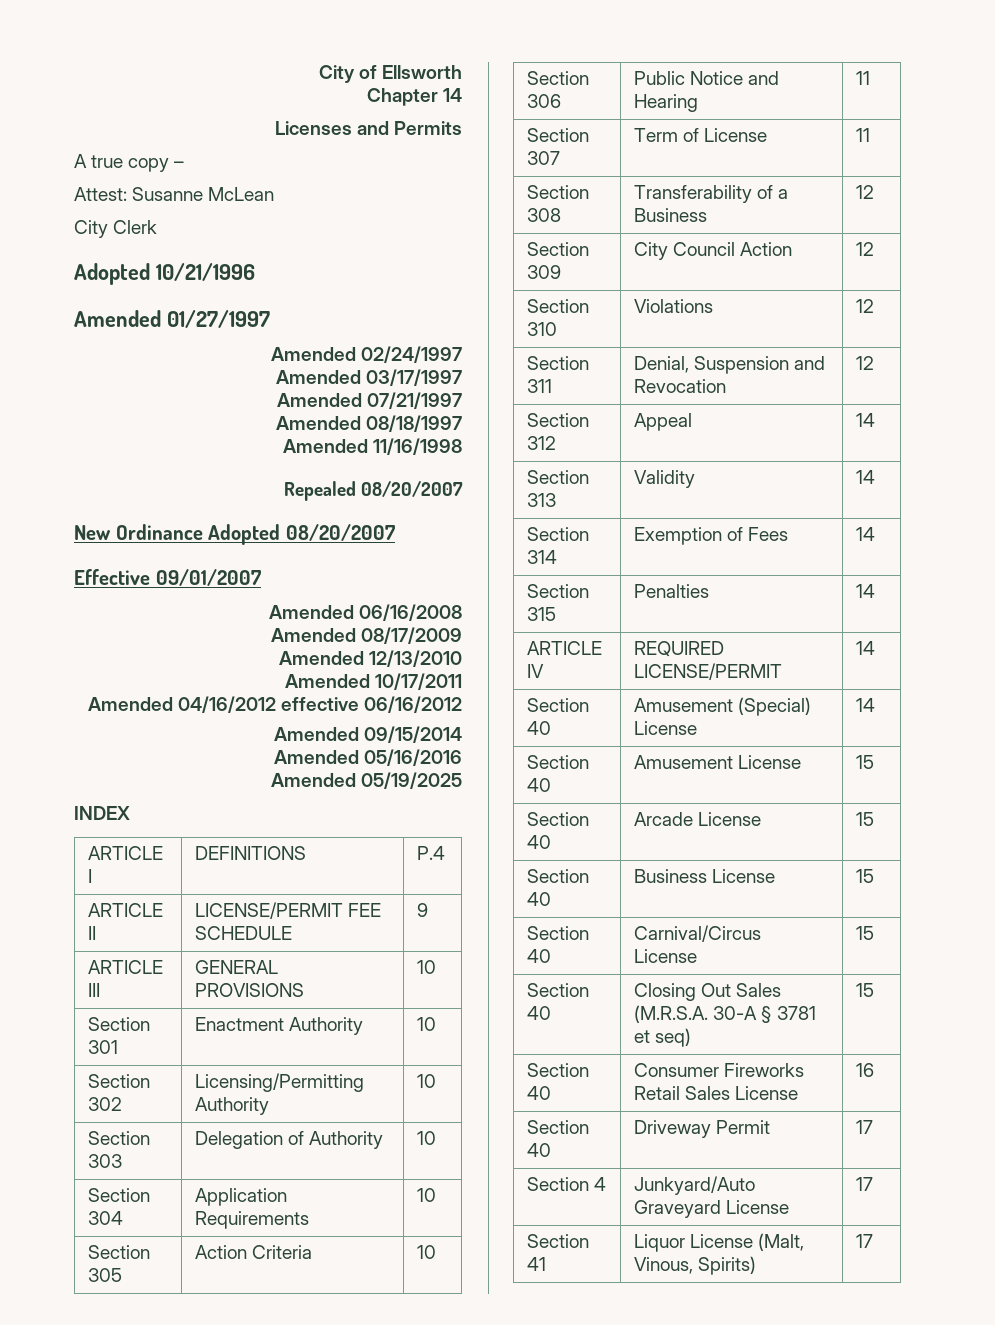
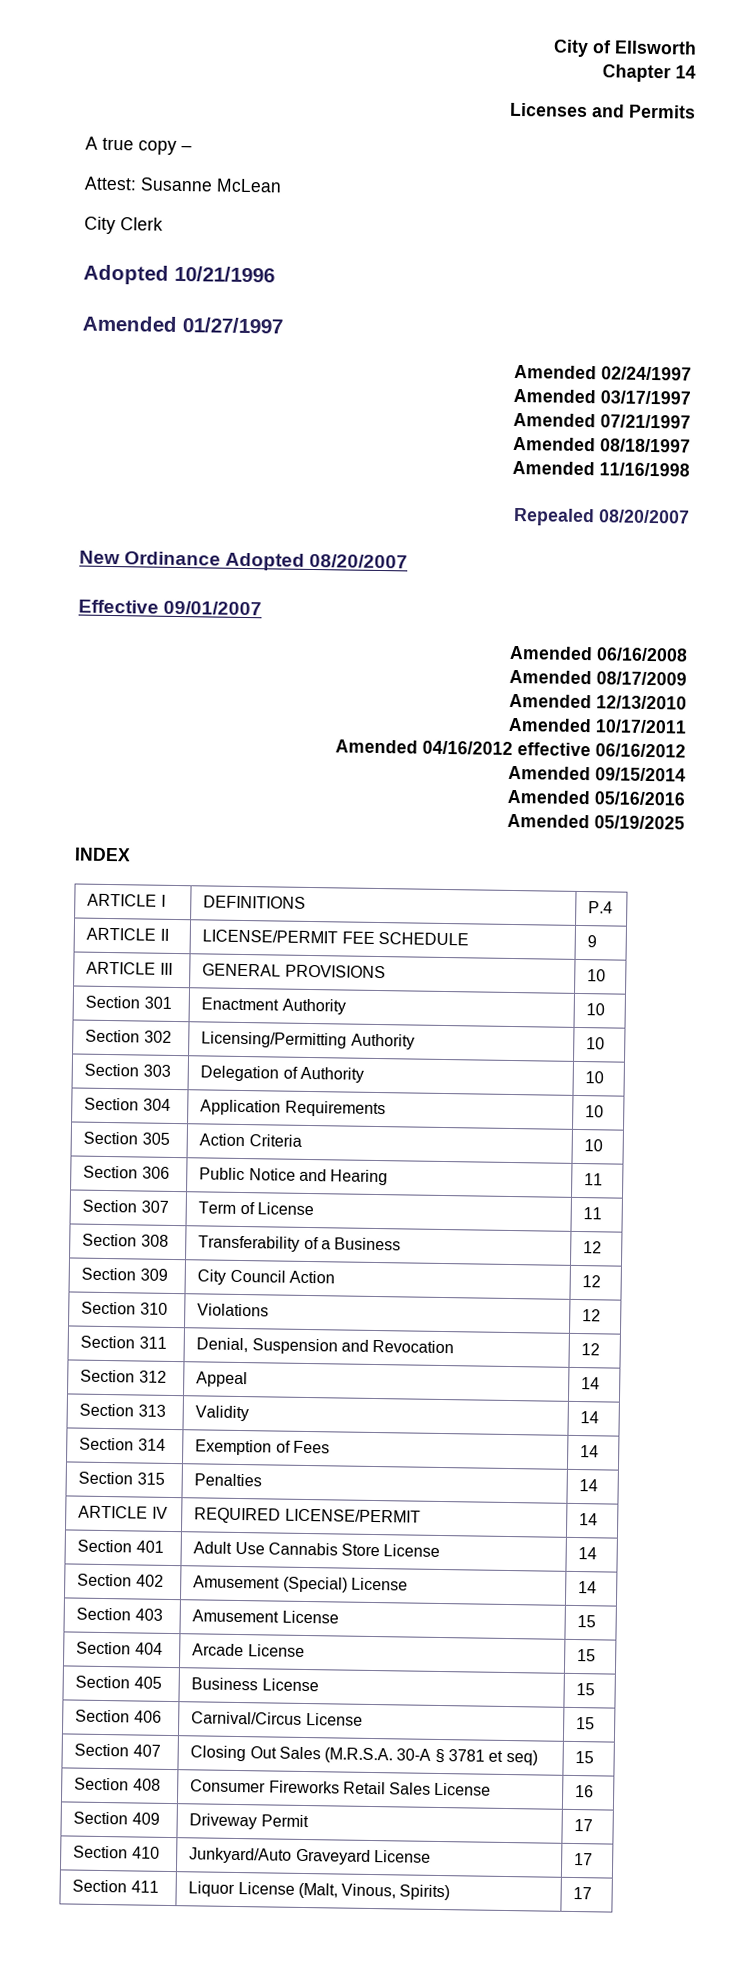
- Section 40 | Amusement (Special) License | 14
+ Section 401 | Adult Use Cannabis Store License | 14
+ Section 402 | Amusement (Special) License | 14
- Section 40 | Amusement License | 15
+ Section 403 | Amusement License | 15
- Section 40 | Arcade License | 15
+ Section 404 | Arcade License | 15
- Section 40 | Business License | 15
+ Section 405 | Business License | 15
- Section 40 | Carnival/Circus License | 15
+ Section 406 | Carnival/Circus License | 15
- Section 40 | Closing Out Sales (M.R.S.A. 30-A § 3781 et seq) | 15
+ Section 407 | Closing Out Sales (M.R.S.A. 30-A § 3781 et seq) | 15
- Section 40 | Consumer Fireworks Retail Sales License | 16
+ Section 408 | Consumer Fireworks Retail Sales License | 16
- Section 40 | Driveway Permit | 17
+ Section 409 | Driveway Permit | 17
- Section 4 | Junkyard/Auto Graveyard License | 17
+ Section 410 | Junkyard/Auto Graveyard License | 17
- Section 41 | Liquor License (Malt, Vinous, Spirits) | 17
+ Section 411 | Liquor License (Malt, Vinous, Spirits) | 17

